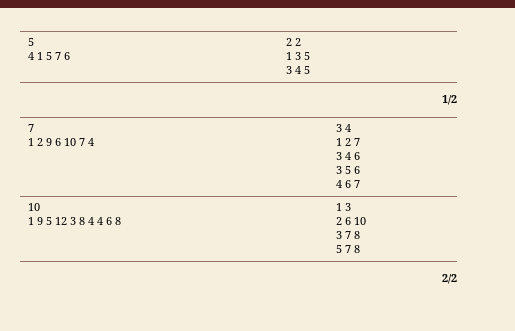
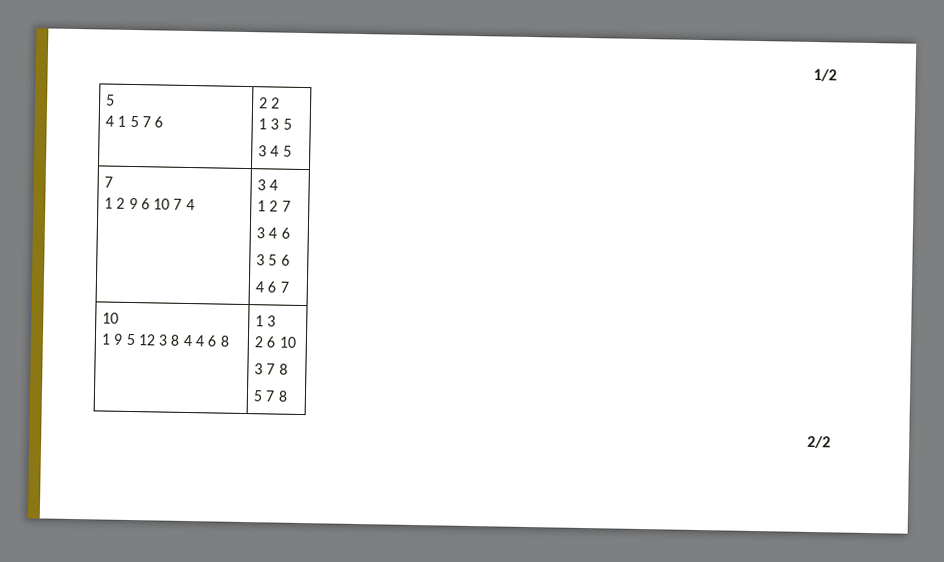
+ 1/2
- 1/2

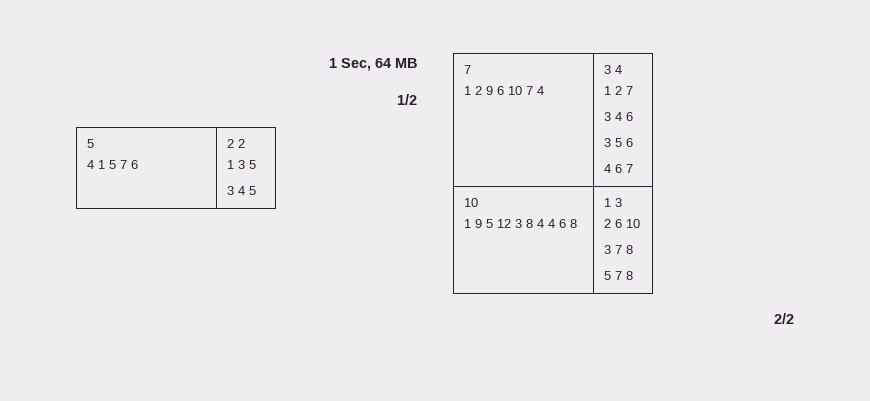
+ 1 Sec, 64 MB

